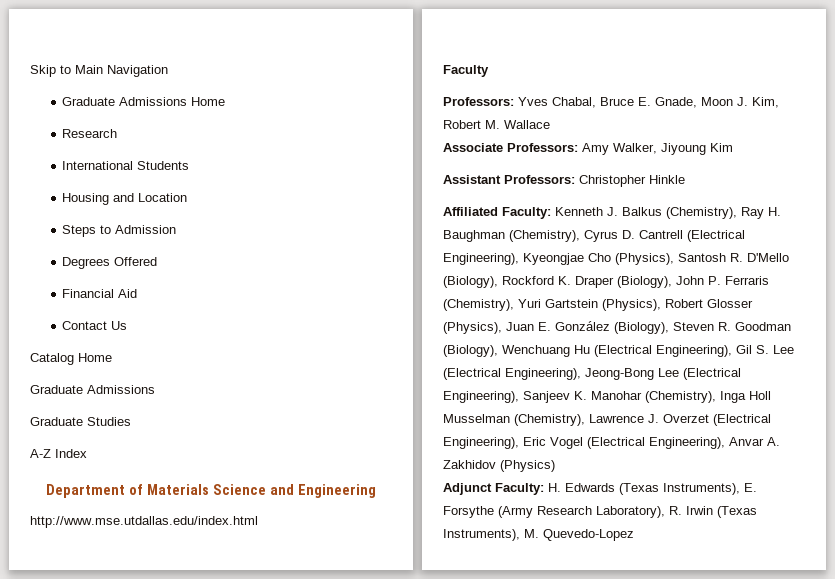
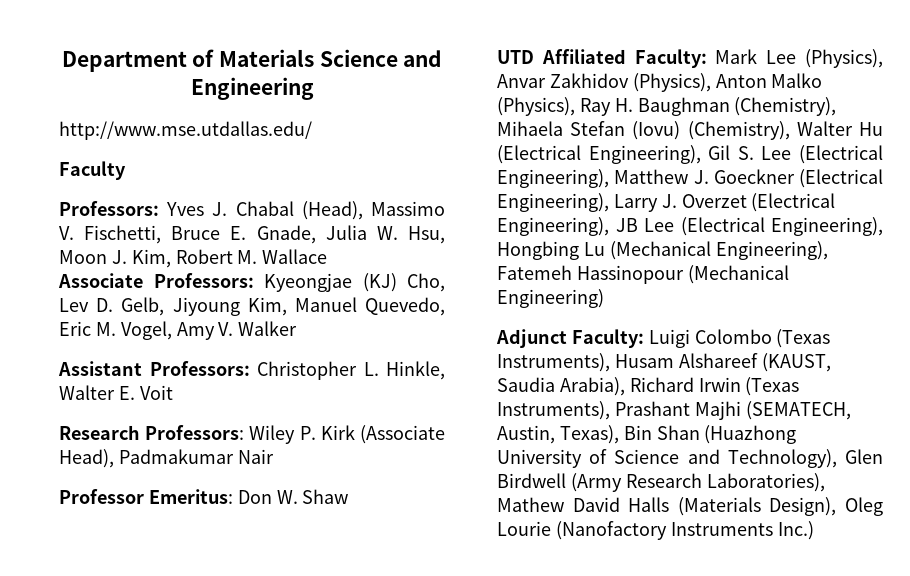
- Skip to Main Navigation
- Graduate Admissions Home
- Research
- International Students
- Housing and Location
- Steps to Admission
- Degrees Offered
- Financial Aid
- Contact Us
- Catalog Home
- Graduate Admissions
- Graduate Studies
- A-Z Index
- http://www.mse.utdallas.edu/index.html
+ http://www.mse.utdallas.edu/
- Professors: Yves Chabal, Bruce E. Gnade, Moon J. Kim, Robert M. Wallace
+ Professors: Yves J. Chabal (Head), Massimo V. Fischetti, Bruce E. Gnade, Julia W. Hsu, Moon J. Kim, Robert M. Wallace
- Associate Professors: Amy Walker, Jiyoung Kim
- Assistant Professors: Christopher Hinkle
- Affiliated Faculty: Kenneth J. Balkus (Chemistry), Ray H. Baughman (Chemistry), Cyrus D. Cantrell (Electrical Engineering), Kyeongjae Cho (Physics), Santosh R. D'Mello (Biology), Rockford K. Draper (Biology), John P. Ferraris (Chemistry), Yuri Gartstein (Physics), Robert Glosser (Physics), Juan E. González (Biology), Steven R. Goodman (Biology), Wenchuang Hu (Electrical Engineering), Gil S. Lee (Electrical Engineering), Jeong-Bong Lee (Electrical Engineering), Sanjeev K. Manohar (Chemistry), Inga Holl Musselman (Chemistry), Lawrence J. Overzet (Electrical Engineering), Eric Vogel (Electrical Engineering), Anvar A. Zakhidov (Physics)
- Adjunct Faculty: H. Edwards (Texas Instruments), E. Forsythe (Army Research Laboratory), R. Irwin (Texas Instruments), M. Quevedo-Lopez
+ Associate Professors: Kyeongjae (KJ) Cho, Lev D. Gelb, Jiyoung Kim, Manuel Quevedo, Eric M. Vogel, Amy V. Walker
+ Assistant Professors: Christopher L. Hinkle, Walter E. Voit
+ Research Professors: Wiley P. Kirk (Associate Head), Padmakumar Nair
+ Professor Emeritus: Don W. Shaw
+ UTD Affiliated Faculty: Mark Lee (Physics), Anvar Zakhidov (Physics), Anton Malko (Physics), Ray H. Baughman (Chemistry), Mihaela Stefan (Iovu) (Chemistry), Walter Hu (Electrical Engineering), Gil S. Lee (Electrical Engineering), Matthew J. Goeckner (Electrical Engineering), Larry J. Overzet (Electrical Engineering), JB Lee (Electrical Engineering), Hongbing Lu (Mechanical Engineering), Fatemeh Hassinopour (Mechanical Engineering)
+ Adjunct Faculty: Luigi Colombo (Texas Instruments), Husam Alshareef (KAUST, Saudia Arabia), Richard Irwin (Texas Instruments), Prashant Majhi (SEMATECH, Austin, Texas), Bin Shan (Huazhong University of Science and Technology), Glen Birdwell (Army Research Laboratories), Mathew David Halls (Materials Design), Oleg Lourie (Nanofactory Instruments Inc.)

